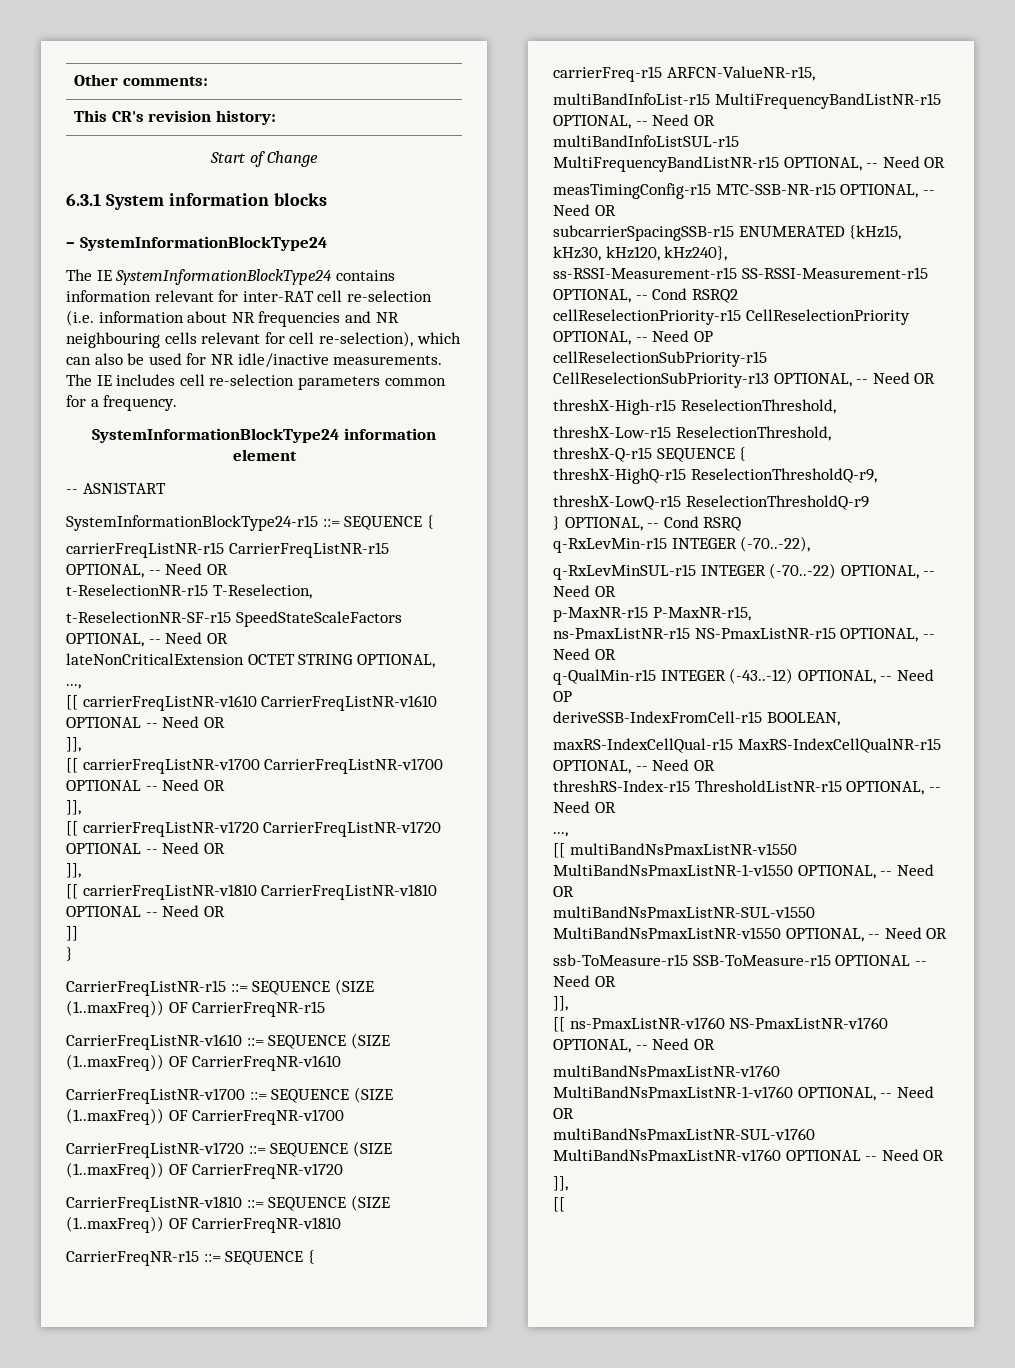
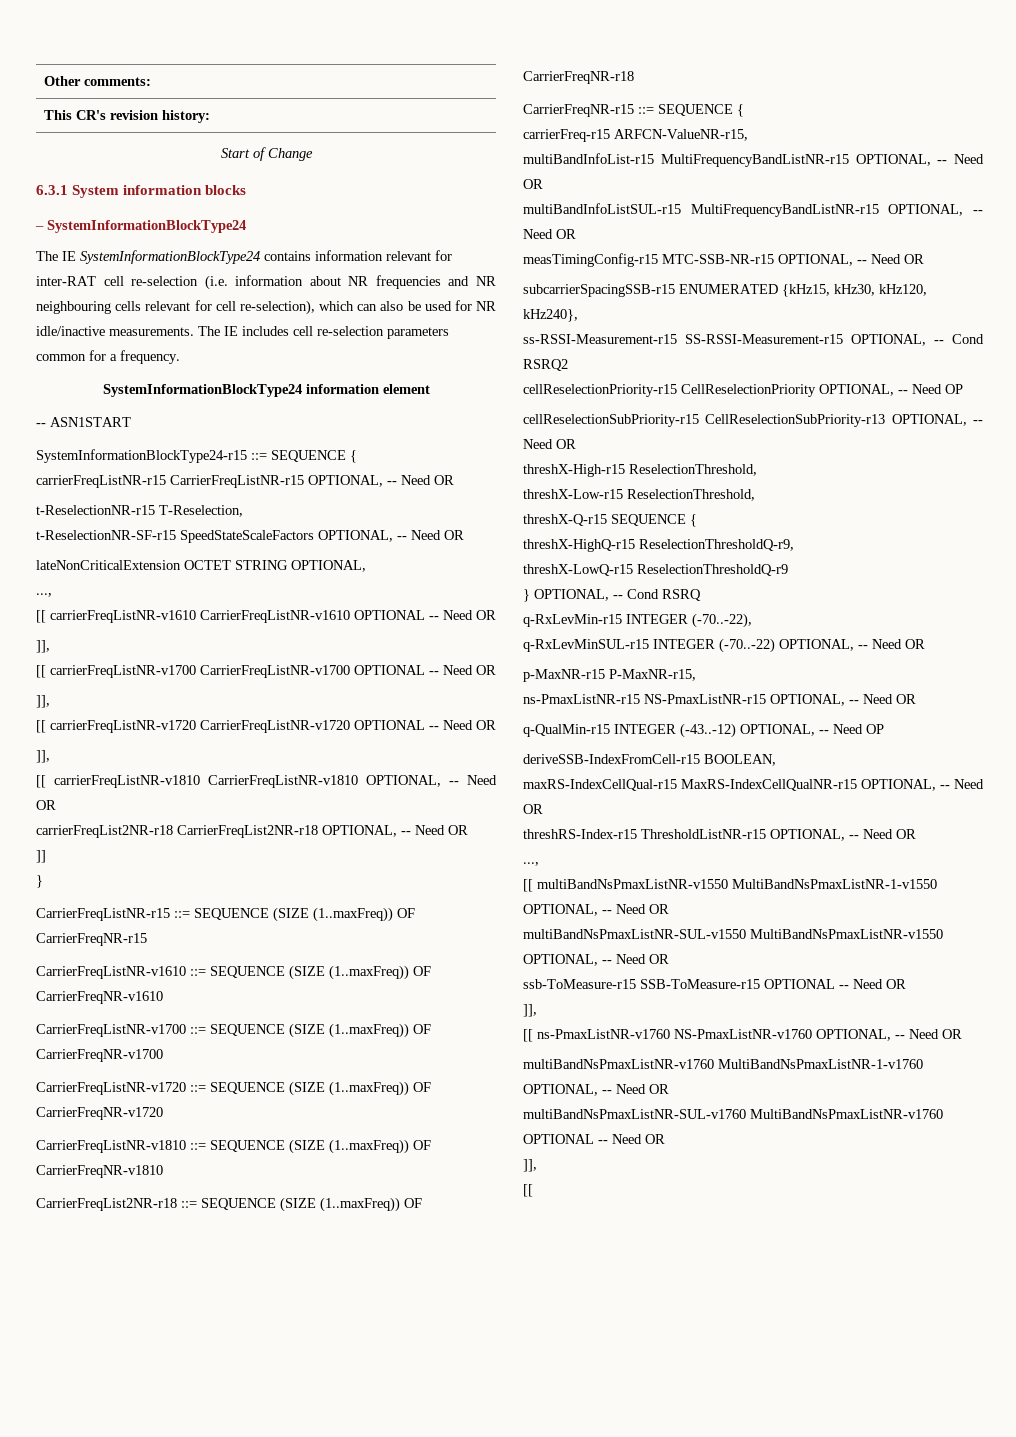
- [[ carrierFreqListNR-v1810 CarrierFreqListNR-v1810 OPTIONAL -- Need OR
+ [[ carrierFreqListNR-v1810 CarrierFreqListNR-v1810 OPTIONAL, -- Need OR
+ carrierFreqList2NR-r18 CarrierFreqList2NR-r18 OPTIONAL, -- Need OR
+ CarrierFreqList2NR-r18 ::= SEQUENCE (SIZE (1..maxFreq)) OF CarrierFreqNR-r18

